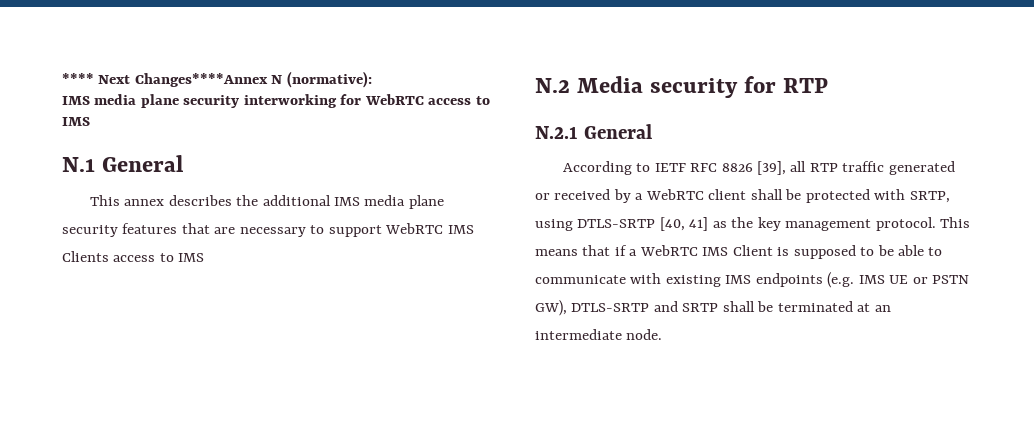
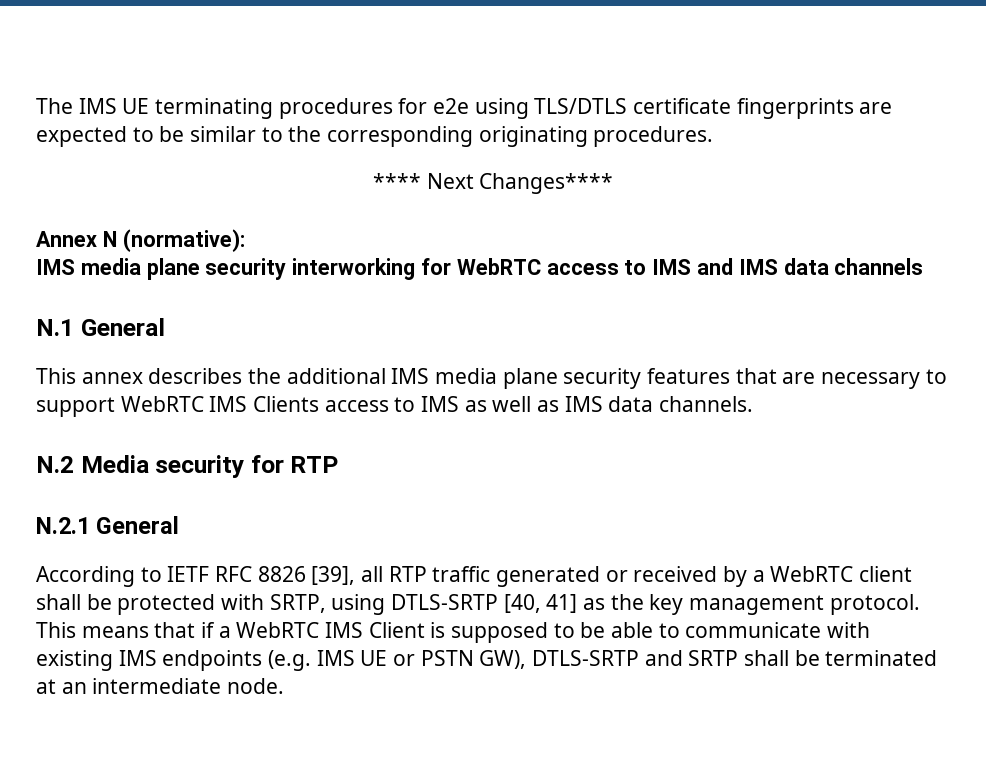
- **** Next Changes****Annex N (normative):
+ The IMS UE terminating procedures for e2e using TLS/DTLS certificate fingerprints are expected to be similar to the corresponding originating procedures.
+ **** Next Changes****
+ Annex N (normative):
- IMS media plane security interworking for WebRTC access to IMS
+ IMS media plane security interworking for WebRTC access to IMS and IMS data channels
- This annex describes the additional IMS media plane security features that are necessary to support WebRTC IMS Clients access to IMS
+ This annex describes the additional IMS media plane security features that are necessary to support WebRTC IMS Clients access to IMS as well as IMS data channels.

